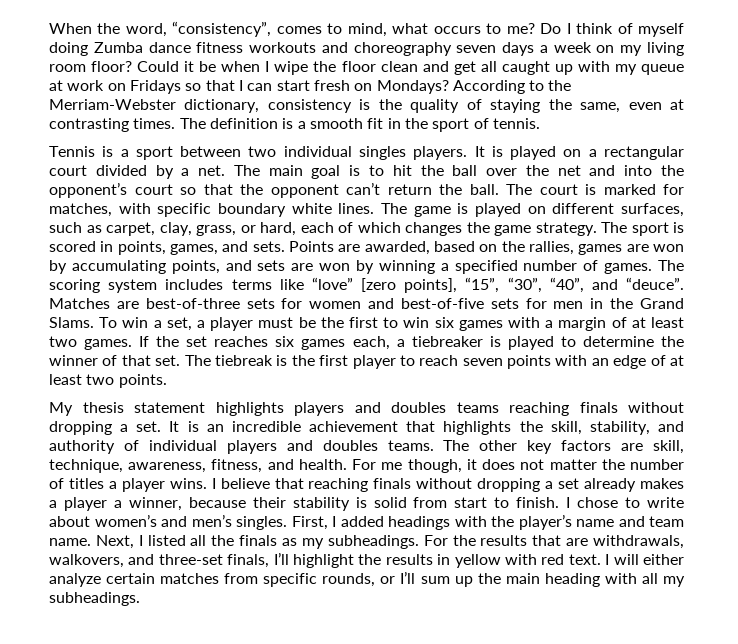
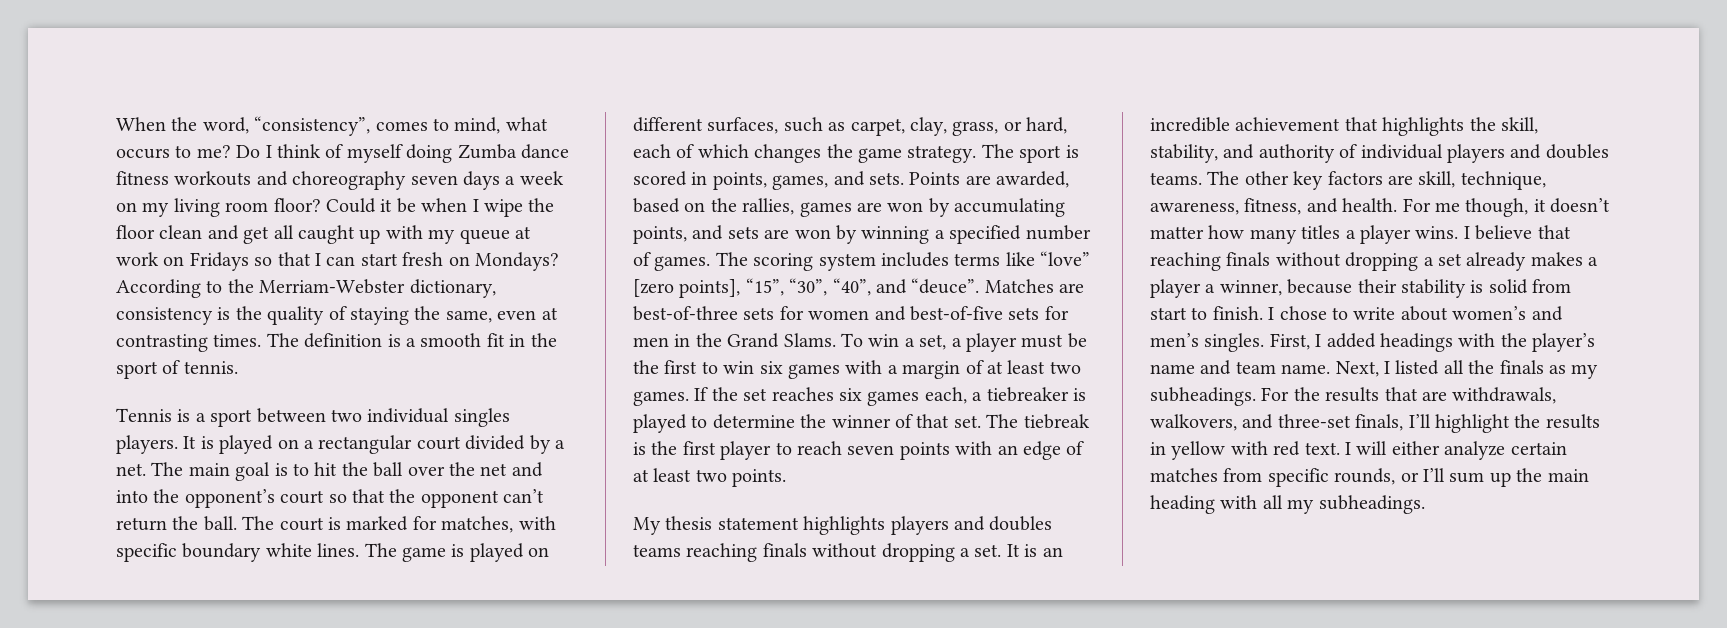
- For me though, it does not matter the number of titles a player wins.
+ For me though, it doesn’t matter how many titles a player wins.

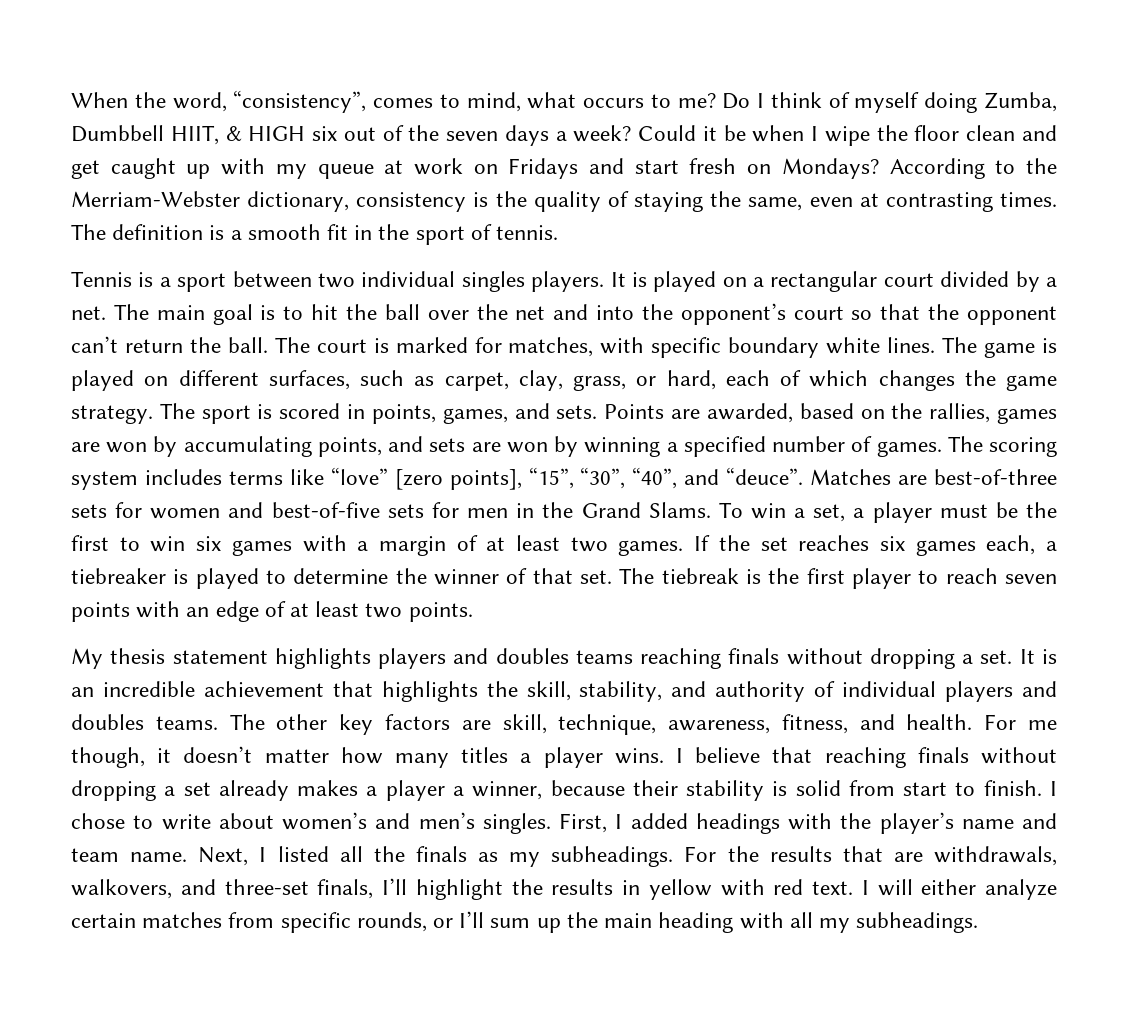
- Do I think of myself doing Zumba dance fitness workouts and choreography seven days a week on my living room floor?
+ Do I think of myself doing Zumba, Dumbbell HIIT, & HIGH six out of the seven days a week?
- Could it be when I wipe the floor clean and get all caught up with my queue at work on Fridays so that I can start fresh on Mondays?
+ Could it be when I wipe the floor clean and get caught up with my queue at work on Fridays and start fresh on Mondays?

